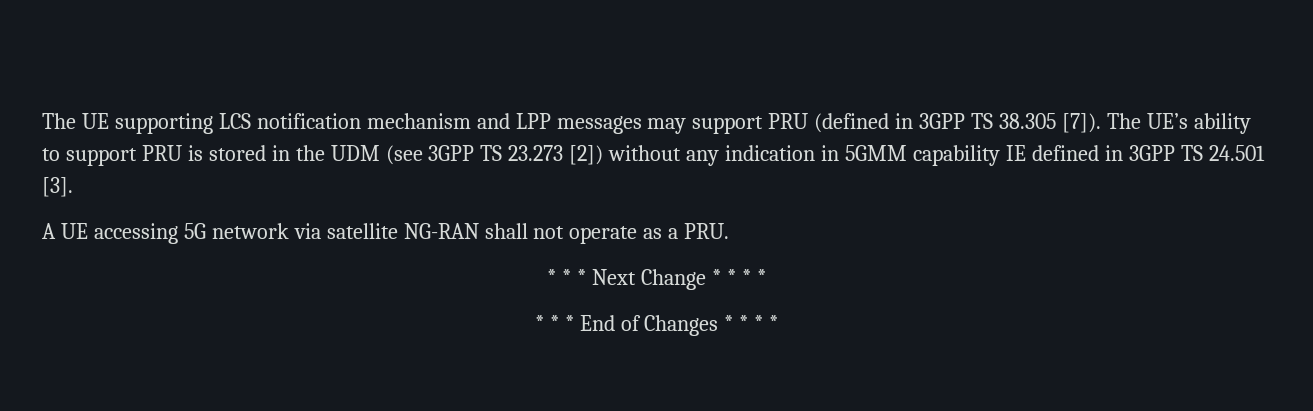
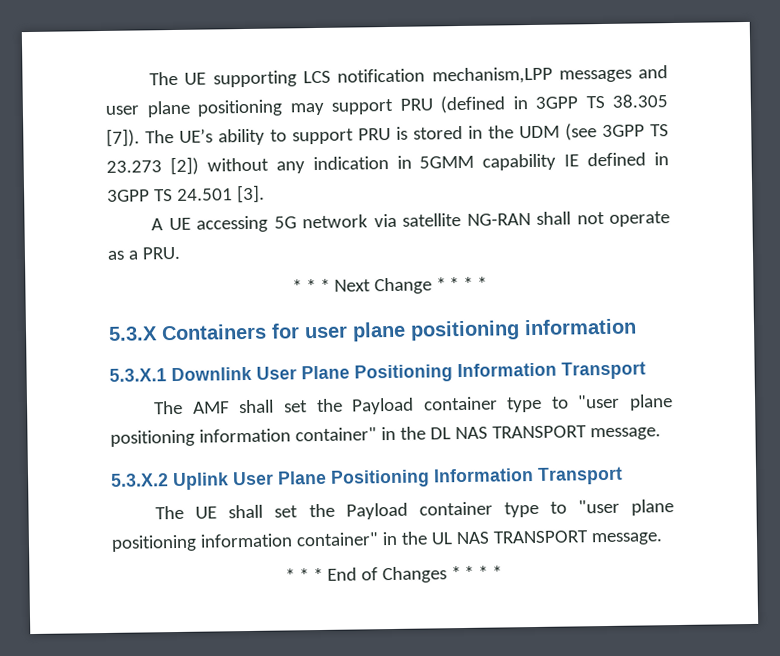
- The UE supporting LCS notification mechanism and LPP messages may support PRU (defined in 3GPP TS 38.305 [7]).
+ The UE supporting LCS notification mechanism,LPP messages and user plane positioning may support PRU (defined in 3GPP TS 38.305 [7]).
+ 5.3.X Containers for user plane positioning information
+ 5.3.X.1 Downlink User Plane Positioning Information Transport
+ The AMF shall set the Payload container type to "user plane positioning information container" in the DL NAS TRANSPORT message.
+ 5.3.X.2 Uplink User Plane Positioning Information Transport
+ The UE shall set the Payload container type to "user plane positioning information container" in the UL NAS TRANSPORT message.

